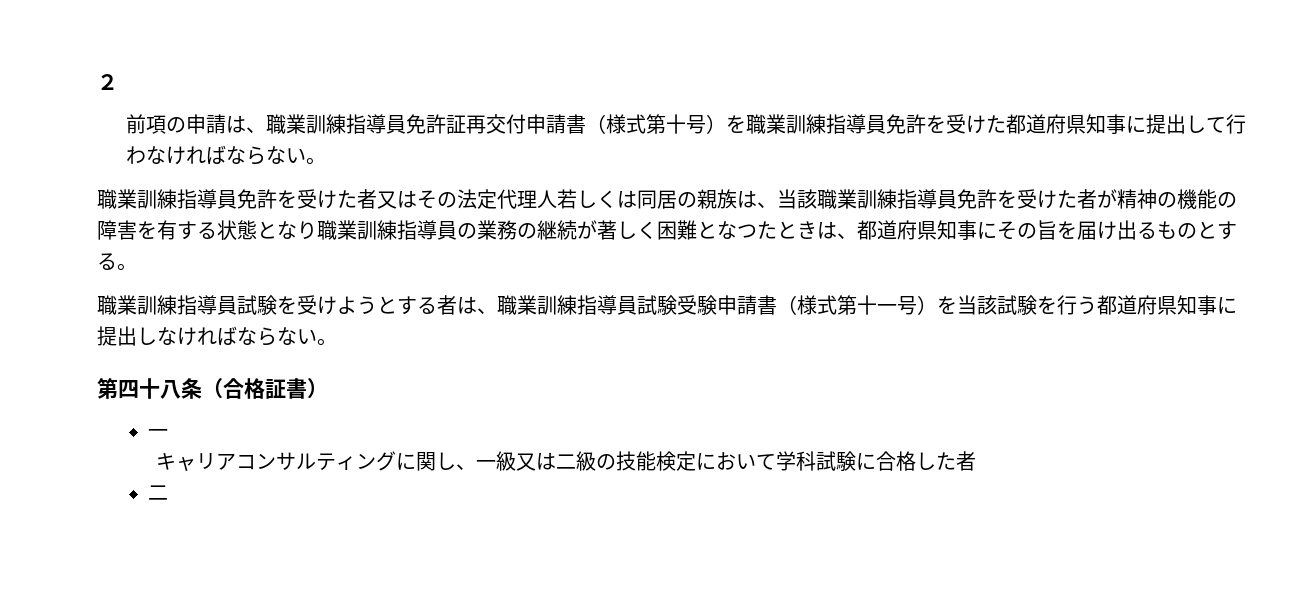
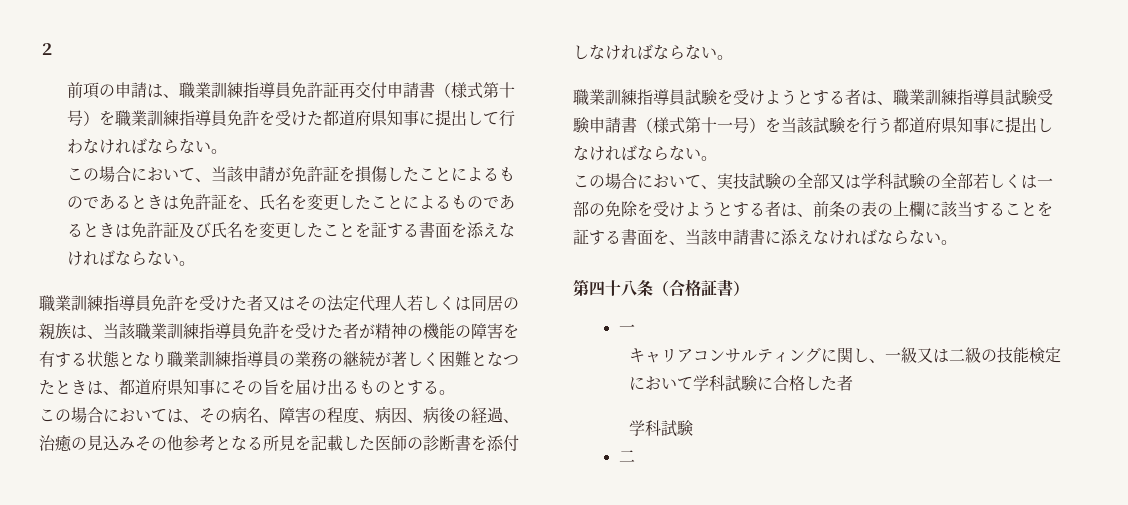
+ この場合において、当該申請が免許証を損傷したことによるものであるときは免許証を、氏名を変更したことによるものであるときは免許証及び氏名を変更したことを証する書面を添えなければならない。
+ この場合においては、その病名、障害の程度、病因、病後の経過、治癒の見込みその他参考となる所見を記載した医師の診断書を添付しなければならない。
+ この場合において、実技試験の全部又は学科試験の全部若しくは一部の免除を受けようとする者は、前条の表の上欄に該当することを証する書面を、当該申請書に添えなければならない。
  キャリアコンサルティングに関し、一級又は二級の技能検定において学科試験に合格した者
+ 学科試験

